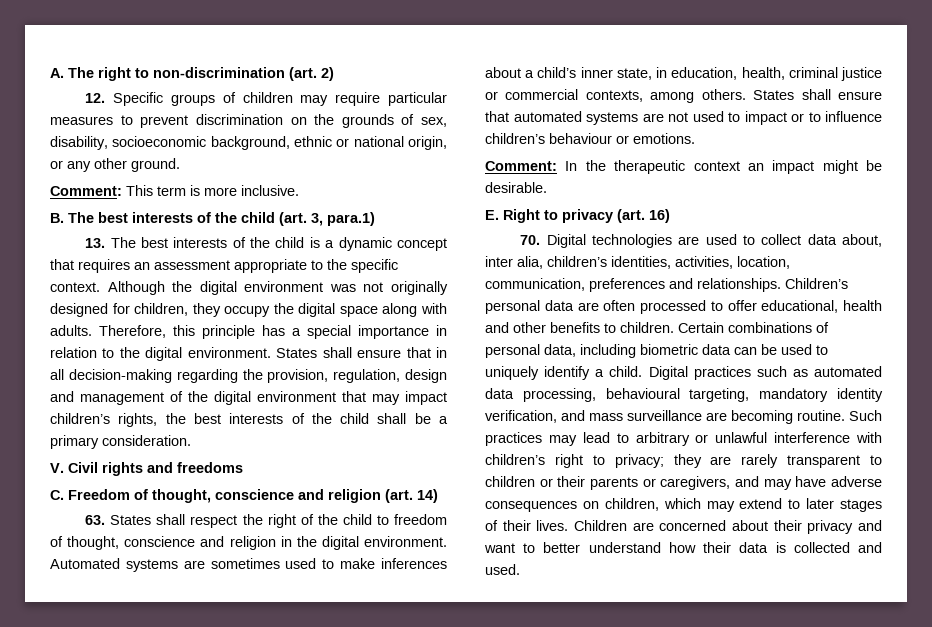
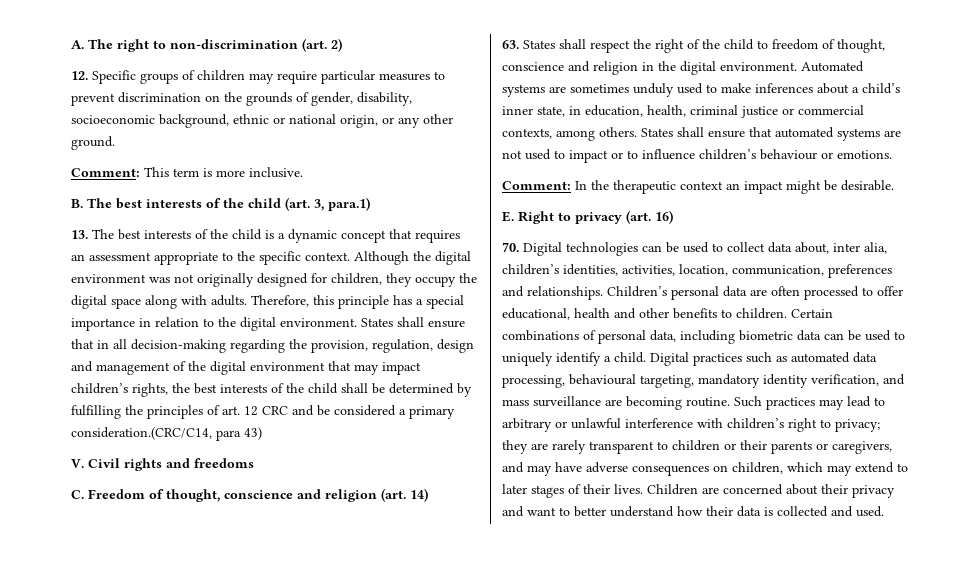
- 12. Specific groups of children may require particular measures to prevent discrimination on the grounds of sex, disability, socioeconomic background, ethnic or national origin, or any other ground.
+ 12. Specific groups of children may require particular measures to prevent discrimination on the grounds of gender, disability, socioeconomic background, ethnic or national origin, or any other ground.
- States shall ensure that in all decision-making regarding the provision, regulation, design and management of the digital environment that may impact children’s rights, the best interests of the child shall be a primary consideration.
+ States shall ensure that in all decision-making regarding the provision, regulation, design and management of the digital environment that may impact children’s rights, the best interests of the child shall be determined by fulfilling the principles of art. 12 CRC and be considered a primary consideration.(CRC/C14, para 43)
- Automated systems are sometimes used to make inferences about a child’s inner state, in education, health, criminal justice or commercial contexts, among others.
+ Automated systems are sometimes unduly used to make inferences about a child’s inner state, in education, health, criminal justice or commercial contexts, among others.
- 70. Digital technologies are used to collect data about, inter alia, children’s identities, activities, location, communication, preferences and relationships.
+ 70. Digital technologies can be used to collect data about, inter alia, children’s identities, activities, location, communication, preferences and relationships.

